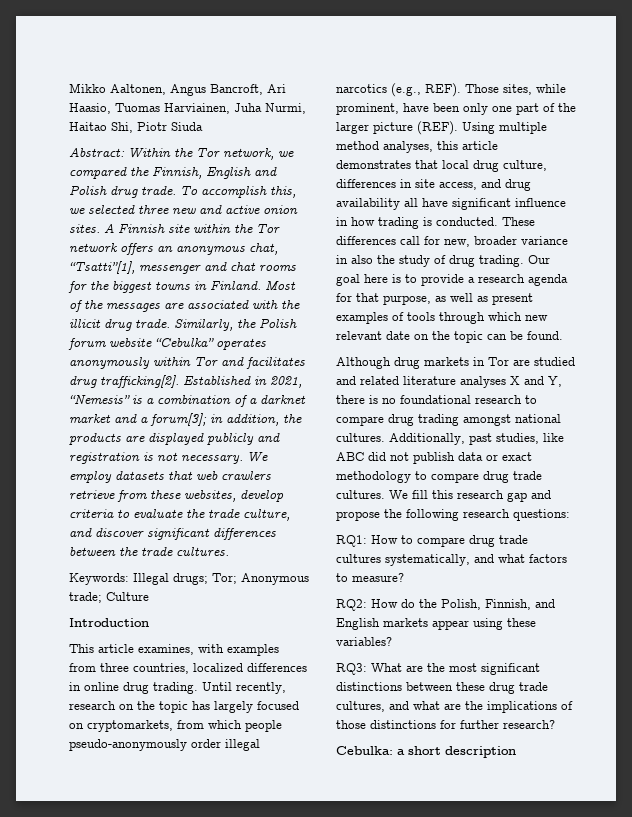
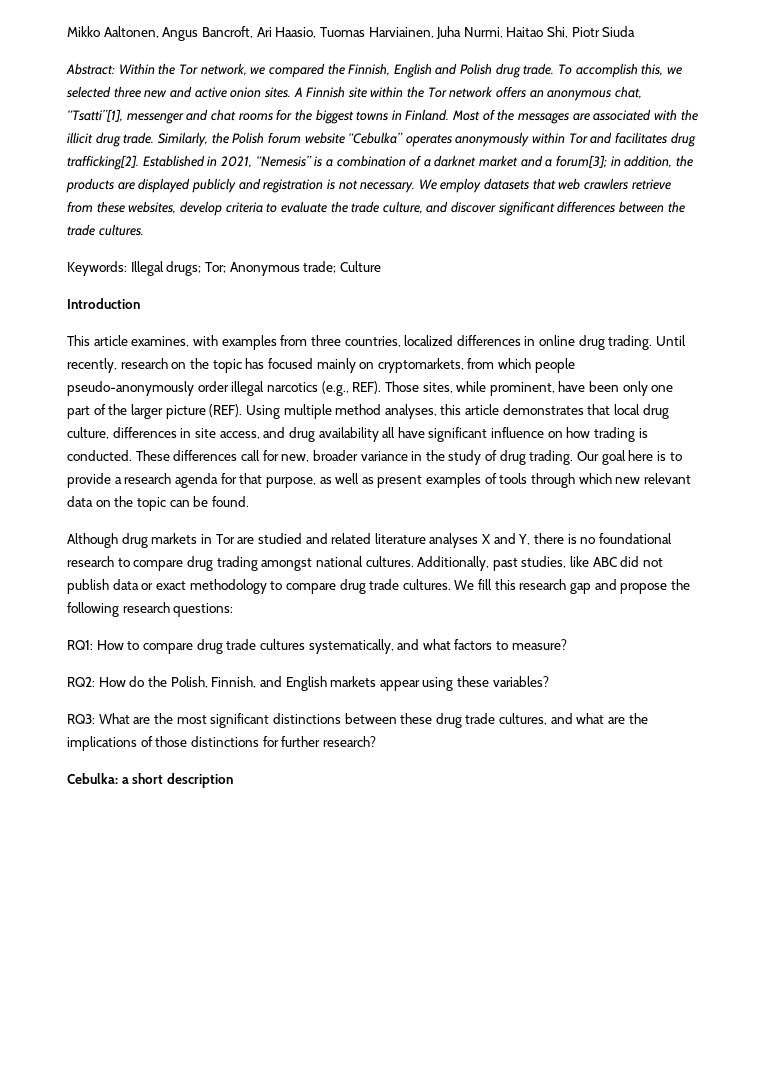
- Until recently, research on the topic has largely focused on cryptomarkets, from which people pseudo-anonymously order illegal narcotics (e.g., REF).
+ Until recently, research on the topic has focused mainly on cryptomarkets, from which people pseudo-anonymously order illegal narcotics (e.g., REF).
- Using multiple method analyses, this article demonstrates that local drug culture, differences in site access, and drug availability all have significant influence in how trading is conducted.
+ Using multiple method analyses, this article demonstrates that local drug culture, differences in site access, and drug availability all have significant influence on how trading is conducted.
- These differences call for new, broader variance in also the study of drug trading.
+ These differences call for new, broader variance in the study of drug trading.
- Our goal here is to provide a research agenda for that purpose, as well as present examples of tools through which new relevant date on the topic can be found.
+ Our goal here is to provide a research agenda for that purpose, as well as present examples of tools through which new relevant data on the topic can be found.

